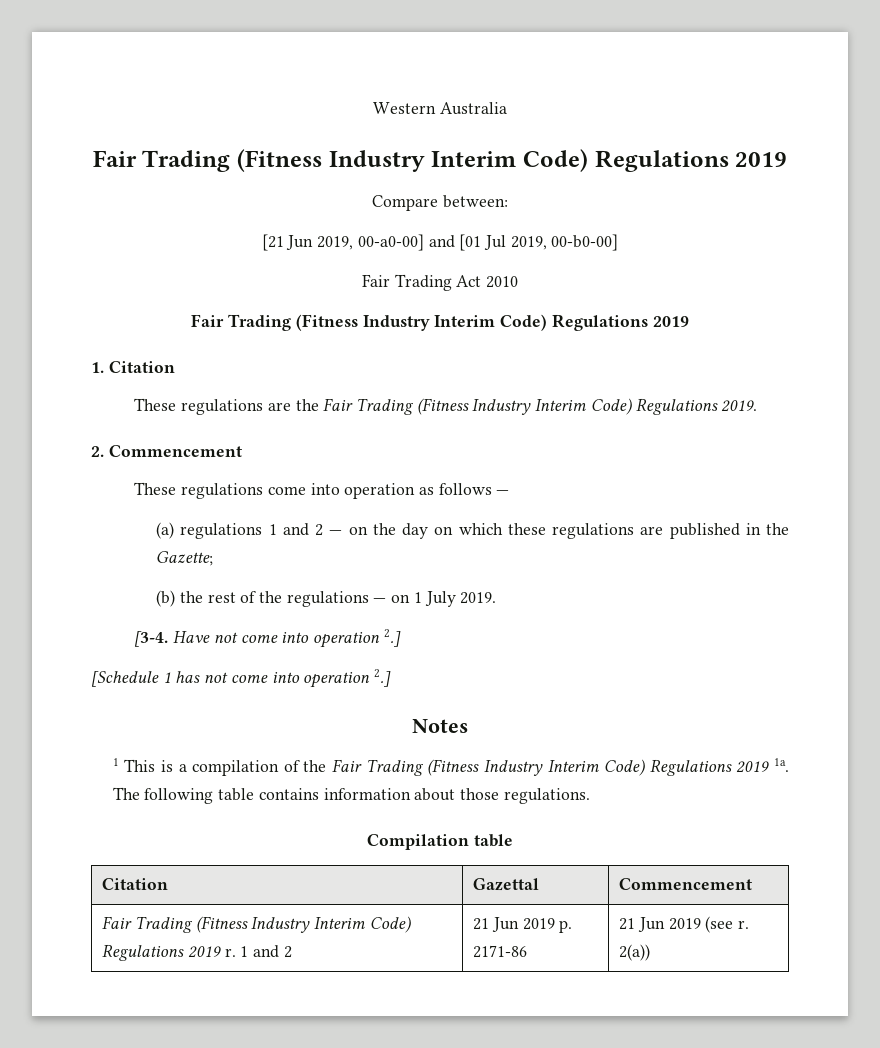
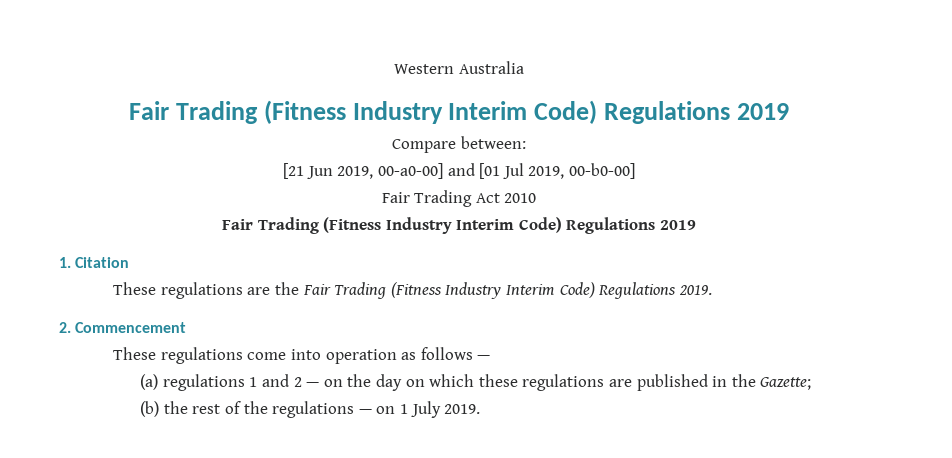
- [3-4. Have not come into operation 2.]
- [Schedule 1 has not come into operation 2.]
- Notes
- 1 This is a compilation of the Fair Trading (Fitness Industry Interim Code) Regulations 2019 1a. The following table contains information about those regulations.
- Compilation table
- Citation | Gazettal | Commencement
- Fair Trading (Fitness Industry Interim Code) Regulations 2019 r. 1 and 2 | 21 Jun 2019 p. 2171-86 | 21 Jun 2019 (see r. 2(a))

